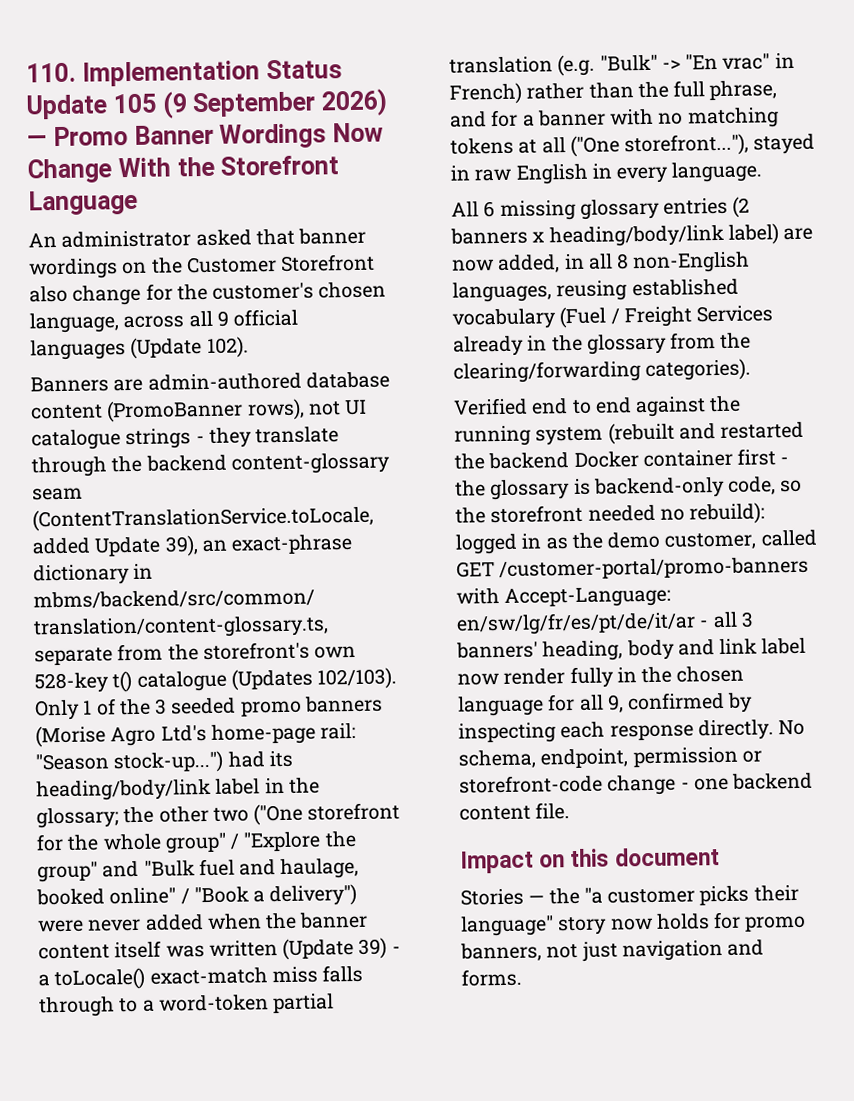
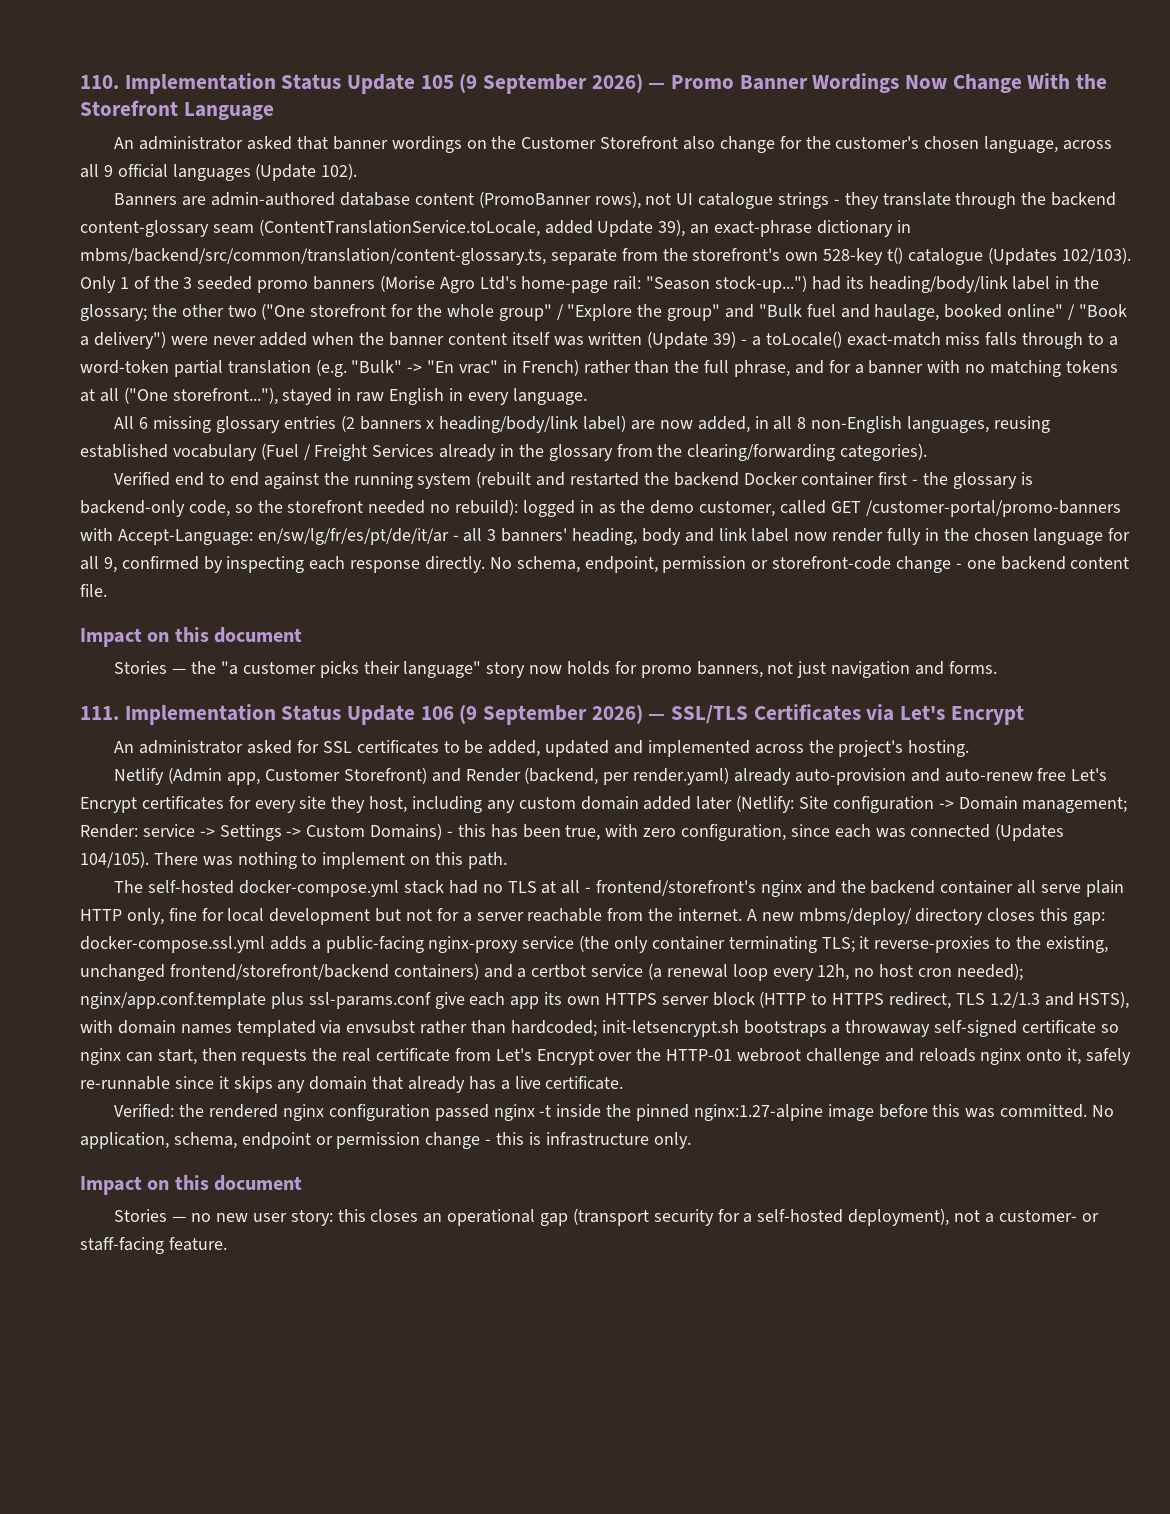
+ 111. Implementation Status Update 106 (9 September 2026) — SSL/TLS Certificates via Let's Encrypt
+ An administrator asked for SSL certificates to be added, updated and implemented across the project's hosting.
+ Netlify (Admin app, Customer Storefront) and Render (backend, per render.yaml) already auto-provision and auto-renew free Let's Encrypt certificates for every site they host, including any custom domain added later (Netlify: Site configuration -> Domain management; Render: service -> Settings -> Custom Domains) - this has been true, with zero configuration, since each was connected (Updates 104/105). There was nothing to implement on this path.
+ The self-hosted docker-compose.yml stack had no TLS at all - frontend/storefront's nginx and the backend container all serve plain HTTP only, fine for local development but not for a server reachable from the internet. A new mbms/deploy/ directory closes this gap: docker-compose.ssl.yml adds a public-facing nginx-proxy service (the only container terminating TLS; it reverse-proxies to the existing, unchanged frontend/storefront/backend containers) and a certbot service (a renewal loop every 12h, no host cron needed); nginx/app.conf.template plus ssl-params.conf give each app its own HTTPS server block (HTTP to HTTPS redirect, TLS 1.2/1.3 and HSTS), with domain names templated via envsubst rather than hardcoded; init-letsencrypt.sh bootstraps a throwaway self-signed certificate so nginx can start, then requests the real certificate from Let's Encrypt over the HTTP-01 webroot challenge and reloads nginx onto it, safely re-runnable since it skips any domain that already has a live certificate.
+ Verified: the rendered nginx configuration passed nginx -t inside the pinned nginx:1.27-alpine image before this was committed. No application, schema, endpoint or permission change - this is infrastructure only.
+ Impact on this document
+ Stories — no new user story: this closes an operational gap (transport security for a self-hosted deployment), not a customer- or staff-facing feature.

